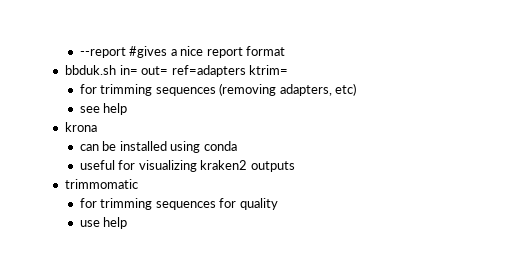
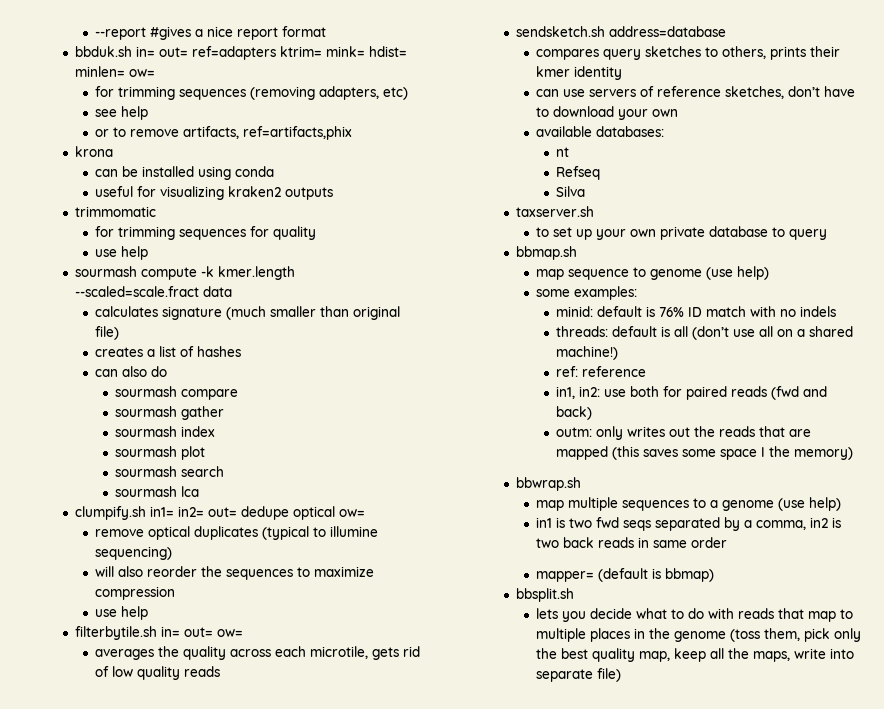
- bbduk.sh in= out= ref=adapters ktrim=
+ bbduk.sh in= out= ref=adapters ktrim= mink= hdist= minlen= ow=
+ or to remove artifacts, ref=artifacts,phix
+ sourmash compute -k kmer.length --scaled=scale.fract data
+ calculates signature (much smaller than original file)
+ creates a list of hashes
+ can also do
+ sourmash compare
+ sourmash gather
+ sourmash index
+ sourmash plot
+ sourmash search
+ sourmash lca
+ clumpify.sh in1= in2= out= dedupe optical ow=
+ remove optical duplicates (typical to illumine sequencing)
+ will also reorder the sequences to maximize compression
+ use help
+ filterbytile.sh in= out= ow=
+ averages the quality across each microtile, gets rid of low quality reads
+ sendsketch.sh address=database
+ compares query sketches to others, prints their kmer identity
+ can use servers of reference sketches, don’t have to download your own
+ available databases:
+ nt
+ Refseq
+ Silva
+ taxserver.sh
+ to set up your own private database to query
+ bbmap.sh
+ map sequence to genome (use help)
+ some examples:
+ minid: default is 76% ID match with no indels
+ threads: default is all (don’t use all on a shared machine!)
+ ref: reference
+ in1, in2: use both for paired reads (fwd and back)
+ outm: only writes out the reads that are mapped (this saves some space I the memory)
+ bbwrap.sh
+ map multiple sequences to a genome (use help)
+ in1 is two fwd seqs separated by a comma, in2 is two back reads in same order
+ mapper= (default is bbmap)
+ bbsplit.sh
+ lets you decide what to do with reads that map to multiple places in the genome (toss them, pick only the best quality map, keep all the maps, write into separate file)

